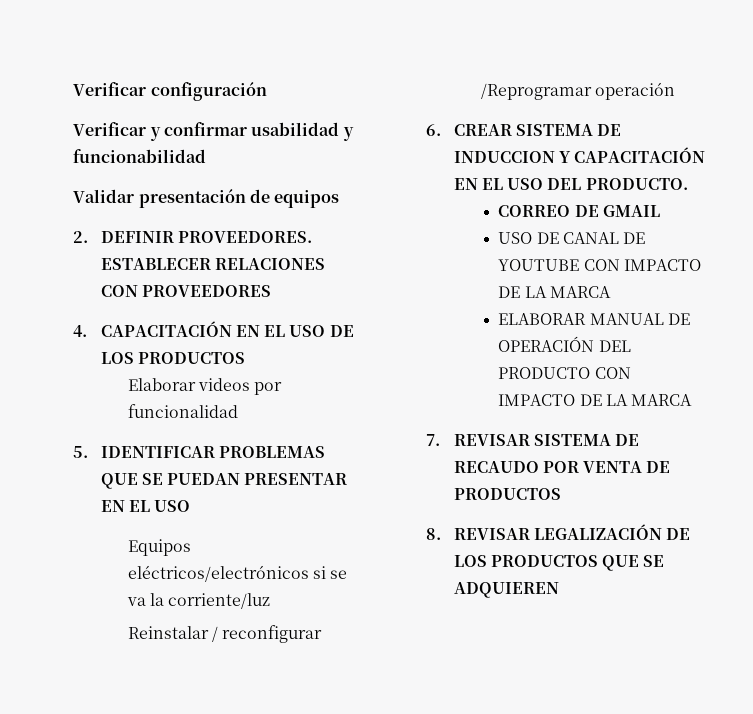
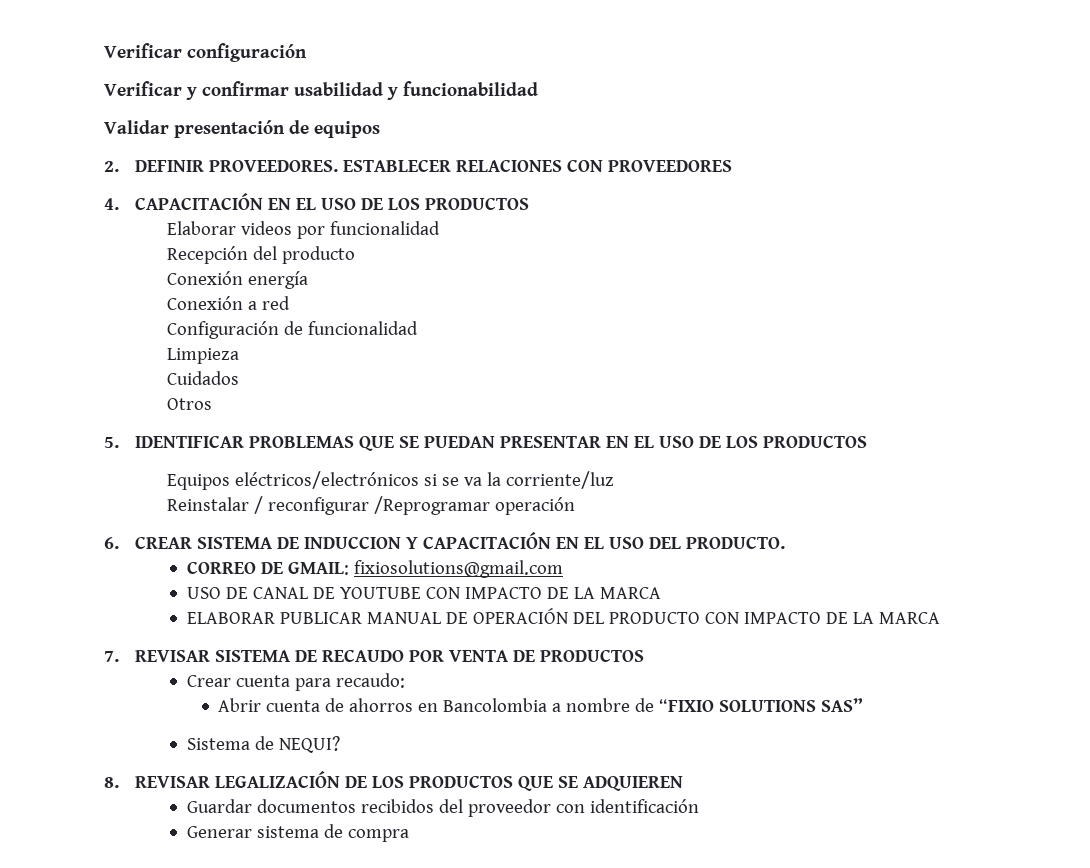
+ Recepción del producto
+ Conexión energía
+ Conexión a red
+ Configuración de funcionalidad
+ Limpieza
+ Cuidados
+ Otros
- 5. IDENTIFICAR PROBLEMAS QUE SE PUEDAN PRESENTAR EN EL USO
+ 5. IDENTIFICAR PROBLEMAS QUE SE PUEDAN PRESENTAR EN EL USO DE LOS PRODUCTOS
- CORREO DE GMAIL
+ CORREO DE GMAIL: fixiosolutions@gmail.com
- ELABORAR MANUAL DE OPERACIÓN DEL PRODUCTO CON IMPACTO DE LA MARCA
+ ELABORAR PUBLICAR MANUAL DE OPERACIÓN DEL PRODUCTO CON IMPACTO DE LA MARCA
+ Crear cuenta para recaudo:
+ Abrir cuenta de ahorros en Bancolombia a nombre de “FIXIO SOLUTIONS SAS”
+ Sistema de NEQUI?
+ Guardar documentos recibidos del proveedor con identificación
+ Generar sistema de compra

